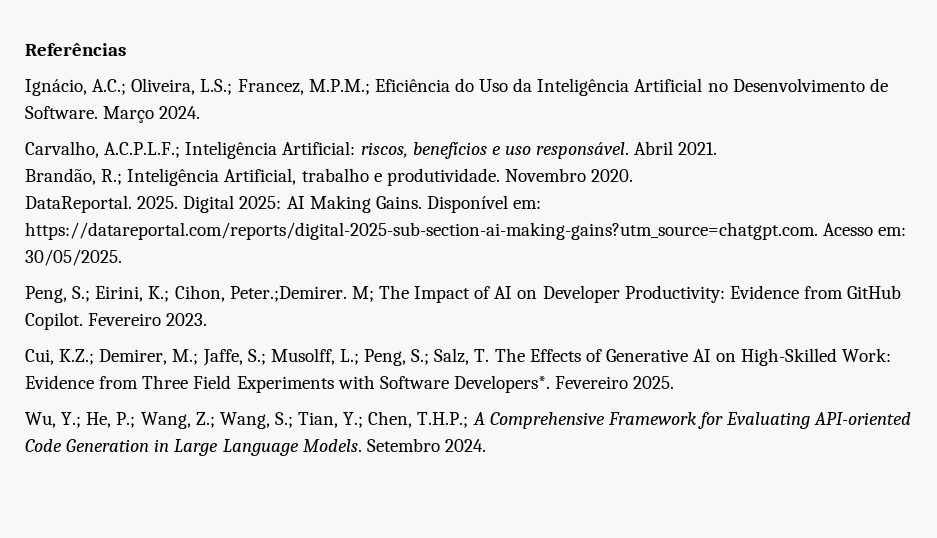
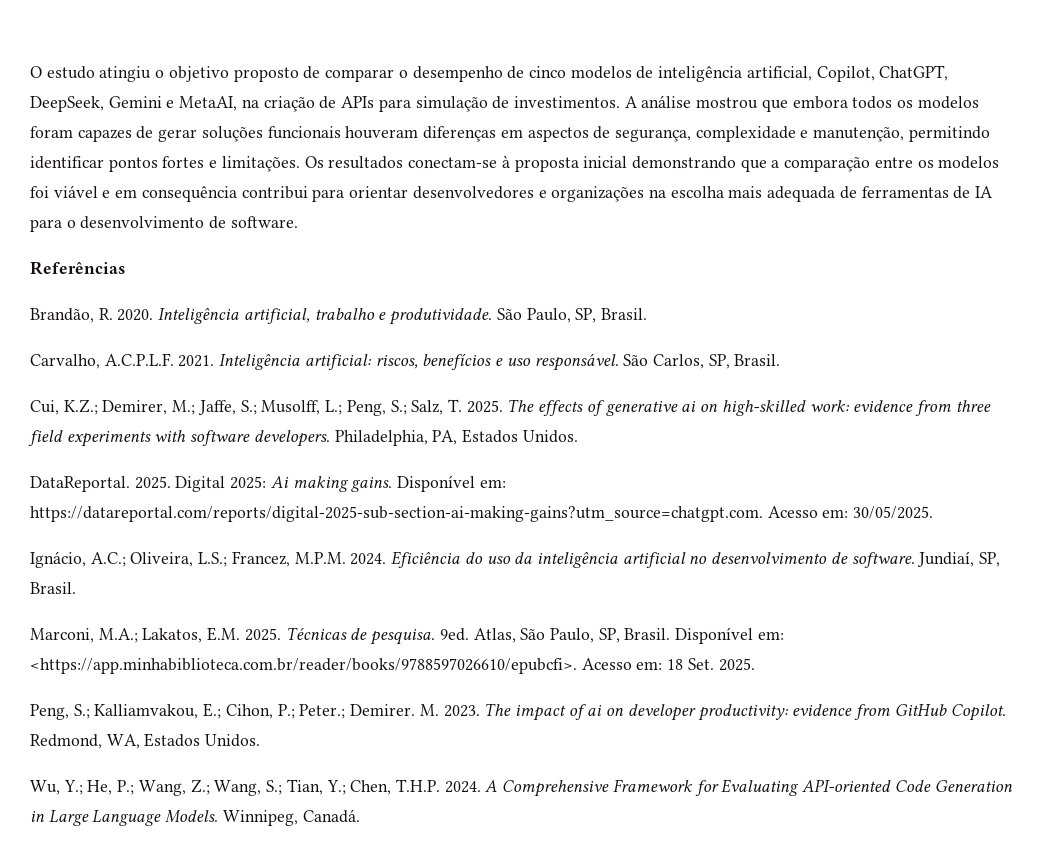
+ O estudo atingiu o objetivo proposto de comparar o desempenho de cinco modelos de inteligência artificial, Copilot, ChatGPT, DeepSeek, Gemini e MetaAI, na criação de APIs para simulação de investimentos. A análise mostrou que embora todos os modelos foram capazes de gerar soluções funcionais houveram diferenças em aspectos de segurança, complexidade e manutenção, permitindo identificar pontos fortes e limitações. Os resultados conectam-se à proposta inicial demonstrando que a comparação entre os modelos foi viável e em consequência contribui para orientar desenvolvedores e organizações na escolha mais adequada de ferramentas de IA para o desenvolvimento de software.
  Referências
- Ignácio, A.C.; Oliveira, L.S.; Francez, M.P.M.; Eficiência do Uso da Inteligência Artificial no Desenvolvimento de Software. Março 2024.
- Carvalho, A.C.P.L.F.; Inteligência Artificial: riscos, benefícios e uso responsável.
+ Brandão, R. 2020. Inteligência artificial, trabalho e produtividade. São Paulo, SP, Brasil.
+ Carvalho, A.C.P.L.F. 2021. Inteligência artificial: riscos, benefícios e uso responsável.
- Abril 2021.
- Brandão, R.; Inteligência Artificial, trabalho e produtividade. Novembro 2020.
- DataReportal. 2025. Digital 2025: AI Making Gains. Disponível em: https://datareportal.com/reports/digital-2025-sub-section-ai-making-gains?utm_source=chatgpt.com. Acesso em: 30/05/2025.
- Peng, S.; Eirini, K.; Cihon, Peter.;Demirer. M; The Impact of AI on Developer Productivity: Evidence from GitHub Copilot. Fevereiro 2023.
+ São Carlos, SP, Brasil.
- Cui, K.Z.; Demirer, M.; Jaffe, S.; Musolff, L.; Peng, S.; Salz, T. The Effects of Generative AI on High-Skilled Work: Evidence from Three Field Experiments with Software Developers*. Fevereiro 2025.
+ Cui, K.Z.; Demirer, M.; Jaffe, S.; Musolff, L.; Peng, S.; Salz, T. 2025. The effects of generative ai on high-skilled work: evidence from three field experiments with software developers. Philadelphia, PA, Estados Unidos.
+ DataReportal. 2025. Digital 2025: Ai making gains. Disponível em: https://datareportal.com/reports/digital-2025-sub-section-ai-making-gains?utm_source=chatgpt.com. Acesso em: 30/05/2025.
+ Ignácio, A.C.; Oliveira, L.S.; Francez, M.P.M. 2024. Eficiência do uso da inteligência artificial no desenvolvimento de software. Jundiaí, SP, Brasil.
+ Marconi, M.A.; Lakatos, E.M. 2025. Técnicas de pesquisa. 9ed. Atlas, São Paulo, SP, Brasil. Disponível em: <https://app.minhabiblioteca.com.br/reader/books/9788597026610/epubcfi>. Acesso em: 18 Set. 2025.
+ Peng, S.; Kalliamvakou, E.; Cihon, P.; Peter.; Demirer. M. 2023. The impact of ai on developer productivity: evidence from GitHub Copilot. Redmond, WA, Estados Unidos.
- Wu, Y.; He, P.; Wang, Z.; Wang, S.; Tian, Y.; Chen, T.H.P.; A Comprehensive Framework for Evaluating API-oriented Code Generation in Large Language Models.
+ Wu, Y.; He, P.; Wang, Z.; Wang, S.; Tian, Y.; Chen, T.H.P. 2024. A Comprehensive Framework for Evaluating API-oriented Code Generation in Large Language Models.
- Setembro 2024.
+ Winnipeg, Canadá.

